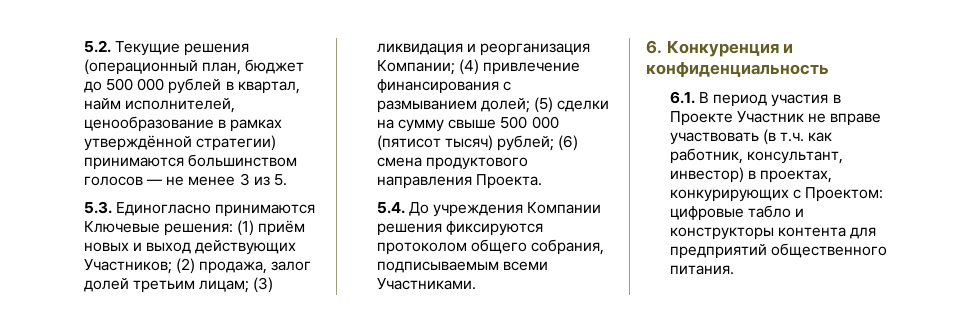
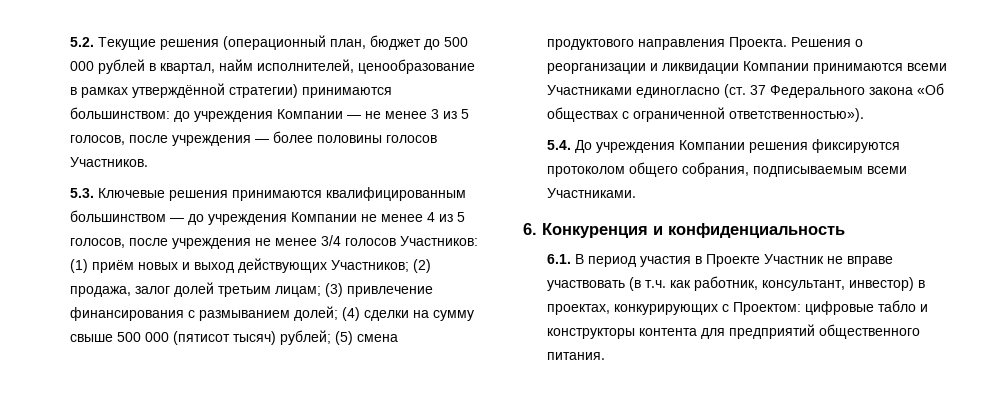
- 5.2. Текущие решения (операционный план, бюджет до 500 000 рублей в квартал, найм исполнителей, ценообразование в рамках утверждённой стратегии) принимаются большинством голосов — не менее 3 из 5.
- 5.3. Единогласно принимаются Ключевые решения: (1) приём новых и выход действующих Участников; (2) продажа, залог долей третьим лицам; (3) ликвидация и реорганизация Компании; (4) привлечение финансирования с размыванием долей; (5) сделки на сумму свыше 500 000 (пятисот тысяч) рублей; (6) смена продуктового направления Проекта.
+ 5.2. Текущие решения (операционный план, бюджет до 500 000 рублей в квартал, найм исполнителей, ценообразование в рамках утверждённой стратегии) принимаются большинством: до учреждения Компании — не менее 3 из 5 голосов, после учреждения — более половины голосов Участников.
+ 5.3. Ключевые решения принимаются квалифицированным большинством — до учреждения Компании не менее 4 из 5 голосов, после учреждения не менее 3/4 голосов Участников: (1) приём новых и выход действующих Участников; (2) продажа, залог долей третьим лицам; (3) привлечение финансирования с размыванием долей; (4) сделки на сумму свыше 500 000 (пятисот тысяч) рублей; (5) смена продуктового направления Проекта. Решения о реорганизации и ликвидации Компании принимаются всеми Участниками единогласно (ст. 37 Федерального закона «Об обществах с ограниченной ответственностью»).

